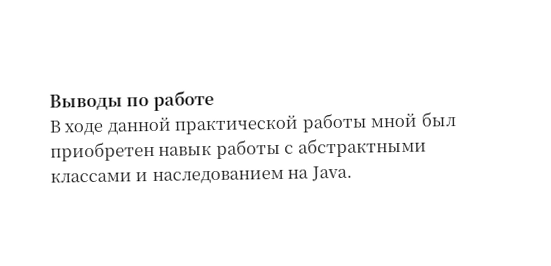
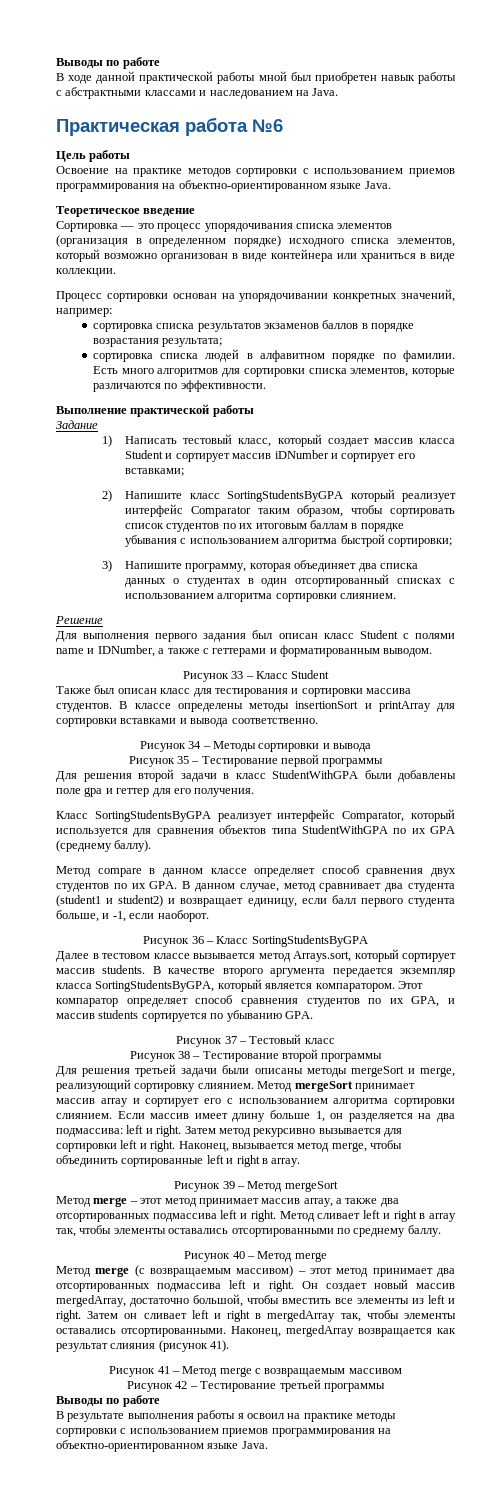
+ Практическая работа №6
+ Цель работы
+ Освоение на практике методов сортировки с использованием приемов программирования на объектно-ориентированном языке Java.
+ Теоретическое введение
+ Сортировка — это процесс упорядочивания списка элементов (организация в определенном порядке) исходного списка элементов, который возможно организован в виде контейнера или храниться в виде коллекции.
+ Процесс сортировки основан на упорядочивании конкретных значений, например:
+ сортировка списка результатов экзаменов баллов в порядке возрастания результата;
+ сортировка списка людей в алфавитном порядке по фамилии. Есть много алгоритмов для сортировки списка элементов, которые различаются по эффективности.
+ Выполнение практической работы
+ Задание
+ 1) Написать тестовый класс, который создает массив класса Student и сортирует массив iDNumber и сортирует его вставками;
+ 2) Напишите класс SortingStudentsByGPA который реализует интерфейс Comparator таким образом, чтобы сортировать список студентов по их итоговым баллам в порядке убывания с использованием алгоритма быстрой сортировки;
+ 3) Напишите программу, которая объединяет два списка данных о студентах в один отсортированный списках с использованием алгоритма сортировки слиянием.
+ Решение
+ Для выполнения первого задания был описан класс Student с полями name и IDNumber, а также с геттерами и форматированным выводом.
+ Рисунок 33 – Класс Student
+ Также был описан класс для тестирования и сортировки массива студентов. В классе определены методы insertionSort и printArray для сортировки вставками и вывода соответственно.
+ Рисунок 34 – Методы сортировки и вывода
+ Рисунок 35 – Тестирование первой программы
+ Для решения второй задачи в класс StudentWithGPA были добавлены поле gpa и геттер для его получения.
+ Класс SortingStudentsByGPA реализует интерфейс Comparator, который используется для сравнения объектов типа StudentWithGPA по их GPA (среднему баллу).
+ Метод compare в данном классе определяет способ сравнения двух студентов по их GPA. В данном случае, метод сравнивает два студента (student1 и student2) и возвращает единицу, если балл первого студента больше, и -1, если наоборот.
+ Рисунок 36 – Класс SortingStudentsByGPA
+ Далее в тестовом классе вызывается метод Arrays.sort, который сортирует массив students. В качестве второго аргумента передается экземпляр класса SortingStudentsByGPA, который является компаратором. Этот компаратор определяет способ сравнения студентов по их GPA, и массив students сортируется по убыванию GPA.
+ Рисунок 37 – Тестовый класс
+ Рисунок 38 – Тестирование второй программы
+ Для решения третьей задачи были описаны методы mergeSort и merge, реализующий сортировку слиянием. Метод mergeSort принимает массив array и сортирует его с использованием алгоритма сортировки слиянием. Если массив имеет длину больше 1, он разделяется на два подмассива: left и right. Затем метод рекурсивно вызывается для сортировки left и right. Наконец, вызывается метод merge, чтобы объединить сортированные left и right в array.
+ Рисунок 39 – Метод mergeSort
+ Метод merge – этот метод принимает массив array, а также два отсортированных подмассива left и right. Метод сливает left и right в array так, чтобы элементы оставались отсортированными по среднему баллу.
+ Рисунок 40 – Метод merge
+ Метод merge (с возвращаемым массивом) – этот метод принимает два отсортированных подмассива left и right. Он создает новый массив mergedArray, достаточно большой, чтобы вместить все элементы из left и right. Затем он сливает left и right в mergedArray так, чтобы элементы оставались отсортированными. Наконец, mergedArray возвращается как результат слияния (рисунок 41).
+ Рисунок 41 – Метод merge с возвращаемым массивом
+ Рисунок 42 – Тестирование третьей программы
+ Выводы по работе
+ В результате выполнения работы я освоил на практике методы сортировки с использованием приемов программирования на объектно-ориентированном языке Java.

